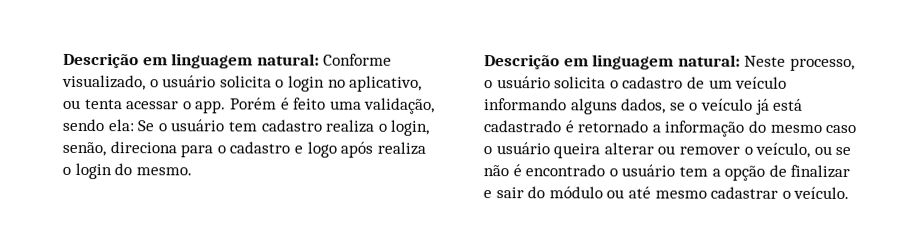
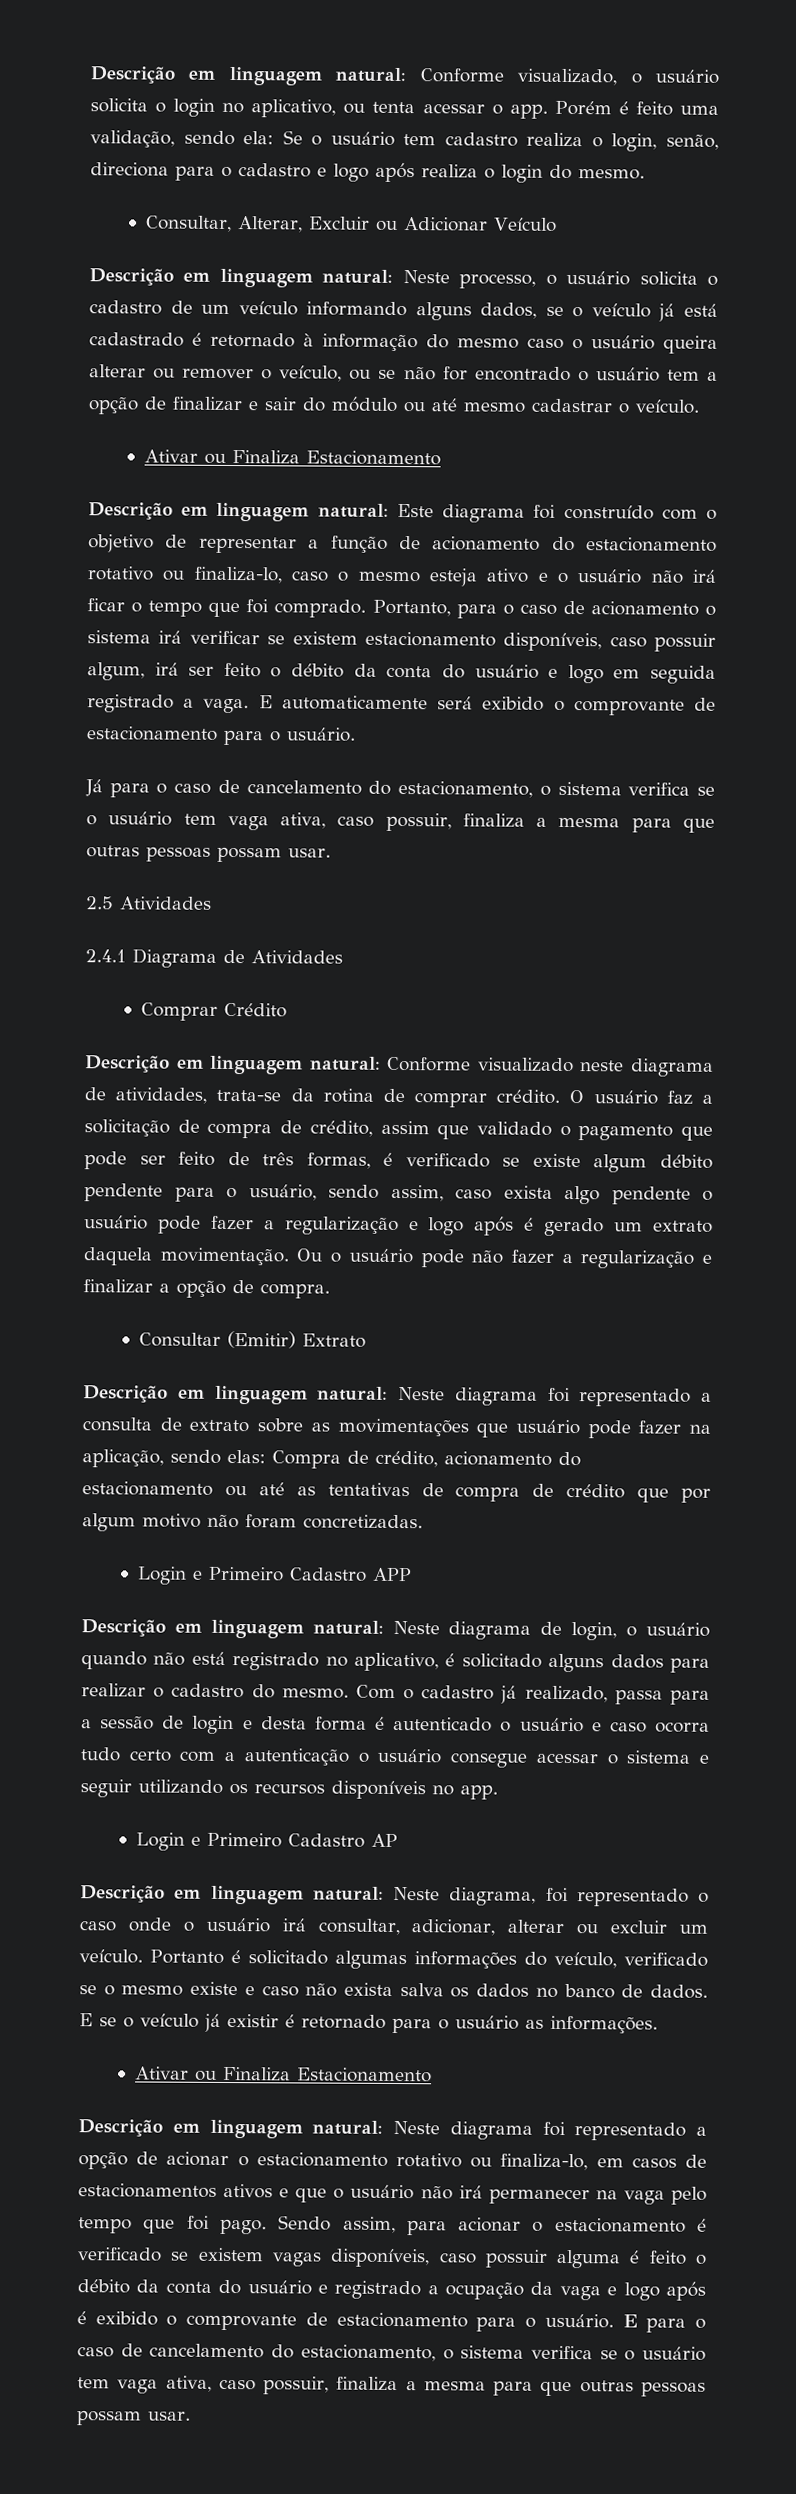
+ Consultar, Alterar, Excluir ou Adicionar Veículo
- Descrição em linguagem natural: Neste processo, o usuário solicita o cadastro de um veículo informando alguns dados, se o veículo já está cadastrado é retornado a informação do mesmo caso o usuário queira alterar ou remover o veículo, ou se não é encontrado o usuário tem a opção de finalizar e sair do módulo ou até mesmo cadastrar o veículo.
+ Descrição em linguagem natural: Neste processo, o usuário solicita o cadastro de um veículo informando alguns dados, se o veículo já está cadastrado é retornado à informação do mesmo caso o usuário queira alterar ou remover o veículo, ou se não for encontrado o usuário tem a opção de finalizar e sair do módulo ou até mesmo cadastrar o veículo.
+ Ativar ou Finaliza Estacionamento
+ Descrição em linguagem natural: Este diagrama foi construído com o objetivo de representar a função de acionamento do estacionamento rotativo ou finaliza-lo, caso o mesmo esteja ativo e o usuário não irá ficar o tempo que foi comprado. Portanto, para o caso de acionamento o sistema irá verificar se existem estacionamento disponíveis, caso possuir algum, irá ser feito o débito da conta do usuário e logo em seguida registrado a vaga. E automaticamente será exibido o comprovante de estacionamento para o usuário.
+ Já para o caso de cancelamento do estacionamento, o sistema verifica se o usuário tem vaga ativa, caso possuir, finaliza a mesma para que outras pessoas possam usar.
+ 2.5 Atividades
+ 2.4.1 Diagrama de Atividades
+ Comprar Crédito
+ Descrição em linguagem natural: Conforme visualizado neste diagrama de atividades, trata-se da rotina de comprar crédito. O usuário faz a solicitação de compra de crédito, assim que validado o pagamento que pode ser feito de três formas, é verificado se existe algum débito pendente para o usuário, sendo assim, caso exista algo pendente o usuário pode fazer a regularização e logo após é gerado um extrato daquela movimentação. Ou o usuário pode não fazer a regularização e finalizar a opção de compra.
+ Consultar (Emitir) Extrato
+ Descrição em linguagem natural: Neste diagrama foi representado a consulta de extrato sobre as movimentações que usuário pode fazer na aplicação, sendo elas: Compra de crédito, acionamento do estacionamento ou até as tentativas de compra de crédito que por algum motivo não foram concretizadas.
+ Login e Primeiro Cadastro APP
+ Descrição em linguagem natural: Neste diagrama de login, o usuário quando não está registrado no aplicativo, é solicitado alguns dados para realizar o cadastro do mesmo. Com o cadastro já realizado, passa para a sessão de login e desta forma é autenticado o usuário e caso ocorra tudo certo com a autenticação o usuário consegue acessar o sistema e seguir utilizando os recursos disponíveis no app.
+ Login e Primeiro Cadastro AP
+ Descrição em linguagem natural: Neste diagrama, foi representado o caso onde o usuário irá consultar, adicionar, alterar ou excluir um veículo. Portanto é solicitado algumas informações do veículo, verificado se o mesmo existe e caso não exista salva os dados no banco de dados. E se o veículo já existir é retornado para o usuário as informações.
+ Ativar ou Finaliza Estacionamento
+ Descrição em linguagem natural: Neste diagrama foi representado a opção de acionar o estacionamento rotativo ou finaliza-lo, em casos de estacionamentos ativos e que o usuário não irá permanecer na vaga pelo tempo que foi pago. Sendo assim, para acionar o estacionamento é verificado se existem vagas disponíveis, caso possuir alguma é feito o débito da conta do usuário e registrado a ocupação da vaga e logo após é exibido o comprovante de estacionamento para o usuário. E para o caso de cancelamento do estacionamento, o sistema verifica se o usuário tem vaga ativa, caso possuir, finaliza a mesma para que outras pessoas possam usar.

